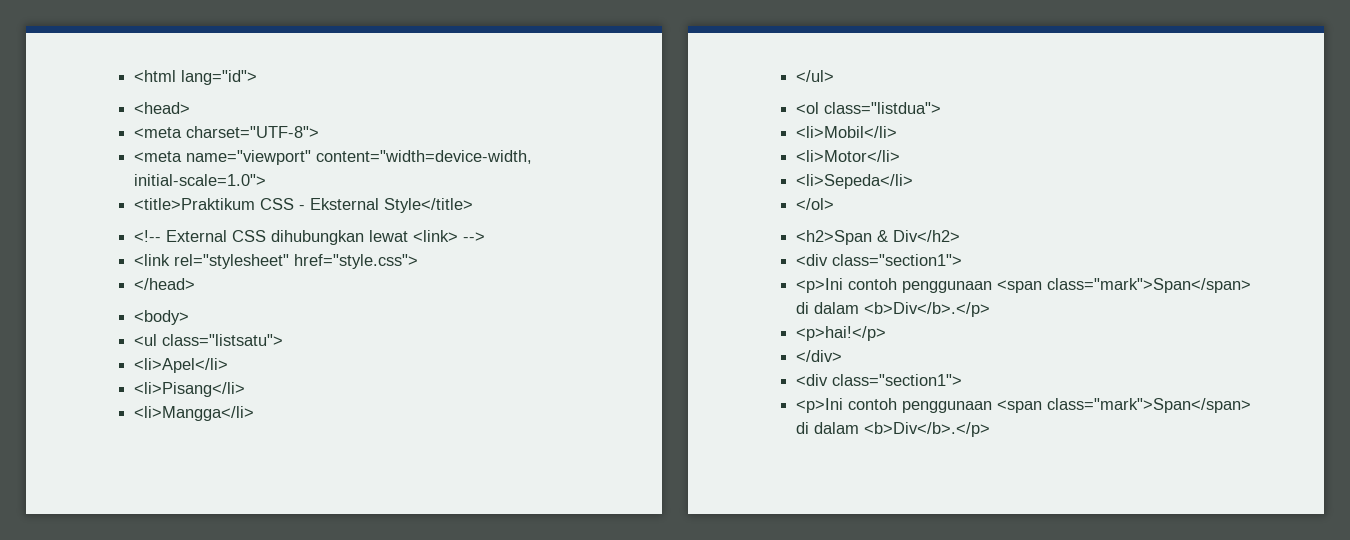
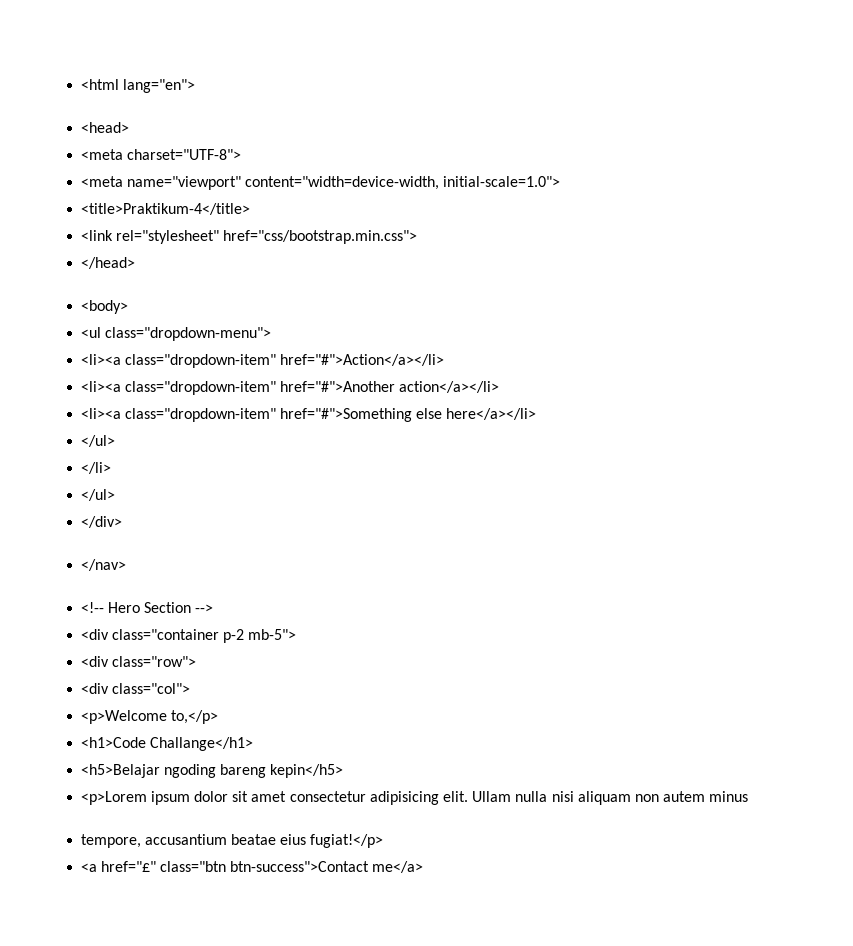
- <html lang="id">
+ <html lang="en">
- <title>Praktikum CSS - Eksternal Style</title>
- <!-- External CSS dihubungkan lewat <link> -->
+ <title>Praktikum-4</title>
- <link rel="stylesheet" href="style.css">
+ <link rel="stylesheet" href="css/bootstrap.min.css">
- <ul class="listsatu">
- <li>Apel</li>
- <li>Pisang</li>
- <li>Mangga</li>
+ <ul class="dropdown-menu">
+ <li><a class="dropdown-item" href="#">Action</a></li>
+ <li><a class="dropdown-item" href="#">Another action</a></li>
+ <li><a class="dropdown-item" href="#">Something else here</a></li>
  </ul>
- <ol class="listdua">
- <li>Mobil</li>
- <li>Motor</li>
- <li>Sepeda</li>
- </ol>
- <h2>Span & Div</h2>
- <div class="section1">
- <p>Ini contoh penggunaan <span class="mark">Span</span> di dalam <b>Div</b>.</p>
- <p>hai!</p>
+ </li>
+ </ul>
  </div>
- <div class="section1">
- <p>Ini contoh penggunaan <span class="mark">Span</span> di dalam <b>Div</b>.</p>
+ </nav>
+ <!-- Hero Section -->
+ <div class="container p-2 mb-5">
+ <div class="row">
+ <div class="col">
+ <p>Welcome to,</p>
+ <h1>Code Challange</h1>
+ <h5>Belajar ngoding bareng kepin</h5>
+ <p>Lorem ipsum dolor sit amet consectetur adipisicing elit. Ullam nulla nisi aliquam non autem minus
+ tempore, accusantium beatae eius fugiat!</p>
+ <a href="£" class="btn btn-success">Contact me</a>

